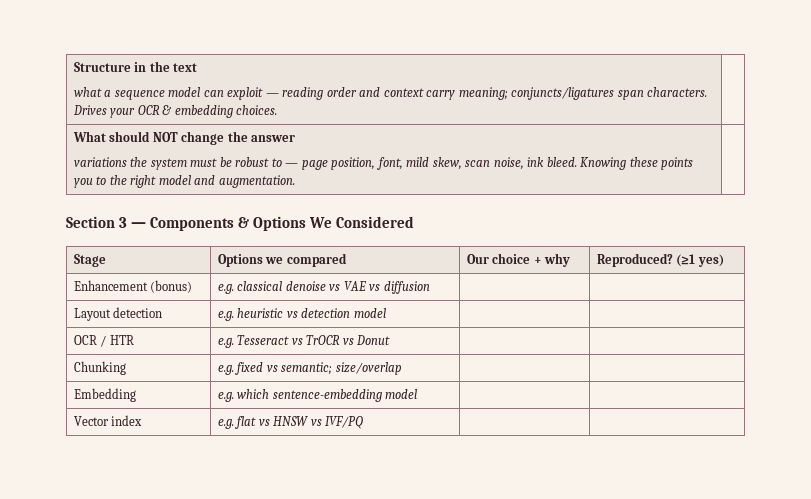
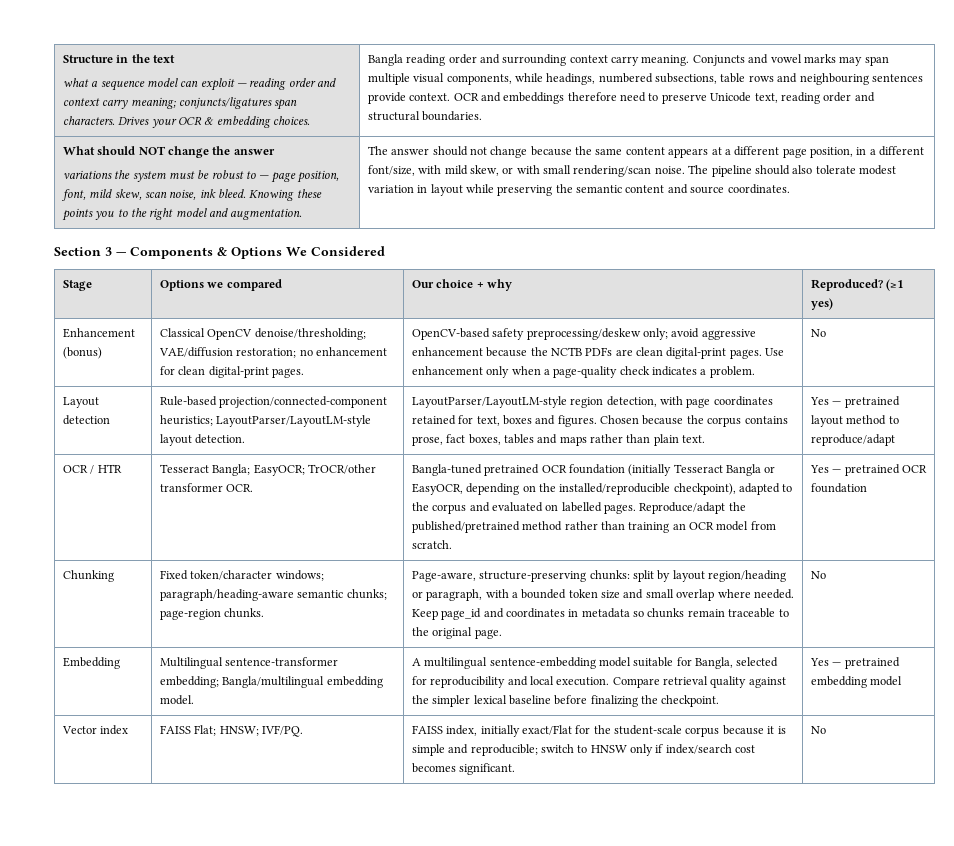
+ Bangla reading order and surrounding context carry meaning. Conjuncts and vowel marks may span multiple visual components, while headings, numbered subsections, table rows and neighbouring sentences provide context. OCR and embeddings therefore need to preserve Unicode text, reading order and structural boundaries.
+ The answer should not change because the same content appears at a different page position, in a different font/size, with mild skew, or with small rendering/scan noise. The pipeline should also tolerate modest variation in layout while preserving the semantic content and source coordinates.
- Enhancement (bonus) | e.g. classical denoise vs VAE vs diffusion | |
- Layout detection | e.g. heuristic vs detection model | |
- OCR / HTR | e.g. Tesseract vs TrOCR vs Donut | |
- Chunking | e.g. fixed vs semantic; size/overlap | |
- Embedding | e.g. which sentence-embedding model | |
- Vector index | e.g. flat vs HNSW vs IVF/PQ | |
+ Enhancement (bonus) | Classical OpenCV denoise/thresholding; VAE/diffusion restoration; no enhancement for clean digital-print pages. | OpenCV-based safety preprocessing/deskew only; avoid aggressive enhancement because the NCTB PDFs are clean digital-print pages. Use enhancement only when a page-quality check indicates a problem. | No
+ Layout detection | Rule-based projection/connected-component heuristics; LayoutParser/LayoutLM-style layout detection. | LayoutParser/LayoutLM-style region detection, with page coordinates retained for text, boxes and figures. Chosen because the corpus contains prose, fact boxes, tables and maps rather than plain text. | Yes — pretrained layout method to reproduce/adapt
+ OCR / HTR | Tesseract Bangla; EasyOCR; TrOCR/other transformer OCR. | Bangla-tuned pretrained OCR foundation (initially Tesseract Bangla or EasyOCR, depending on the installed/reproducible checkpoint), adapted to the corpus and evaluated on labelled pages. Reproduce/adapt the published/pretrained method rather than training an OCR model from scratch. | Yes — pretrained OCR foundation
+ Chunking | Fixed token/character windows; paragraph/heading-aware semantic chunks; page-region chunks. | Page-aware, structure-preserving chunks: split by layout region/heading or paragraph, with a bounded token size and small overlap where needed. Keep page_id and coordinates in metadata so chunks remain traceable to the original page. | No
+ Embedding | Multilingual sentence-transformer embedding; Bangla/multilingual embedding model. | A multilingual sentence-embedding model suitable for Bangla, selected for reproducibility and local execution. Compare retrieval quality against the simpler lexical baseline before finalizing the checkpoint. | Yes — pretrained embedding model
+ Vector index | FAISS Flat; HNSW; IVF/PQ. | FAISS index, initially exact/Flat for the student-scale corpus because it is simple and reproducible; switch to HNSW only if index/search cost becomes significant. | No

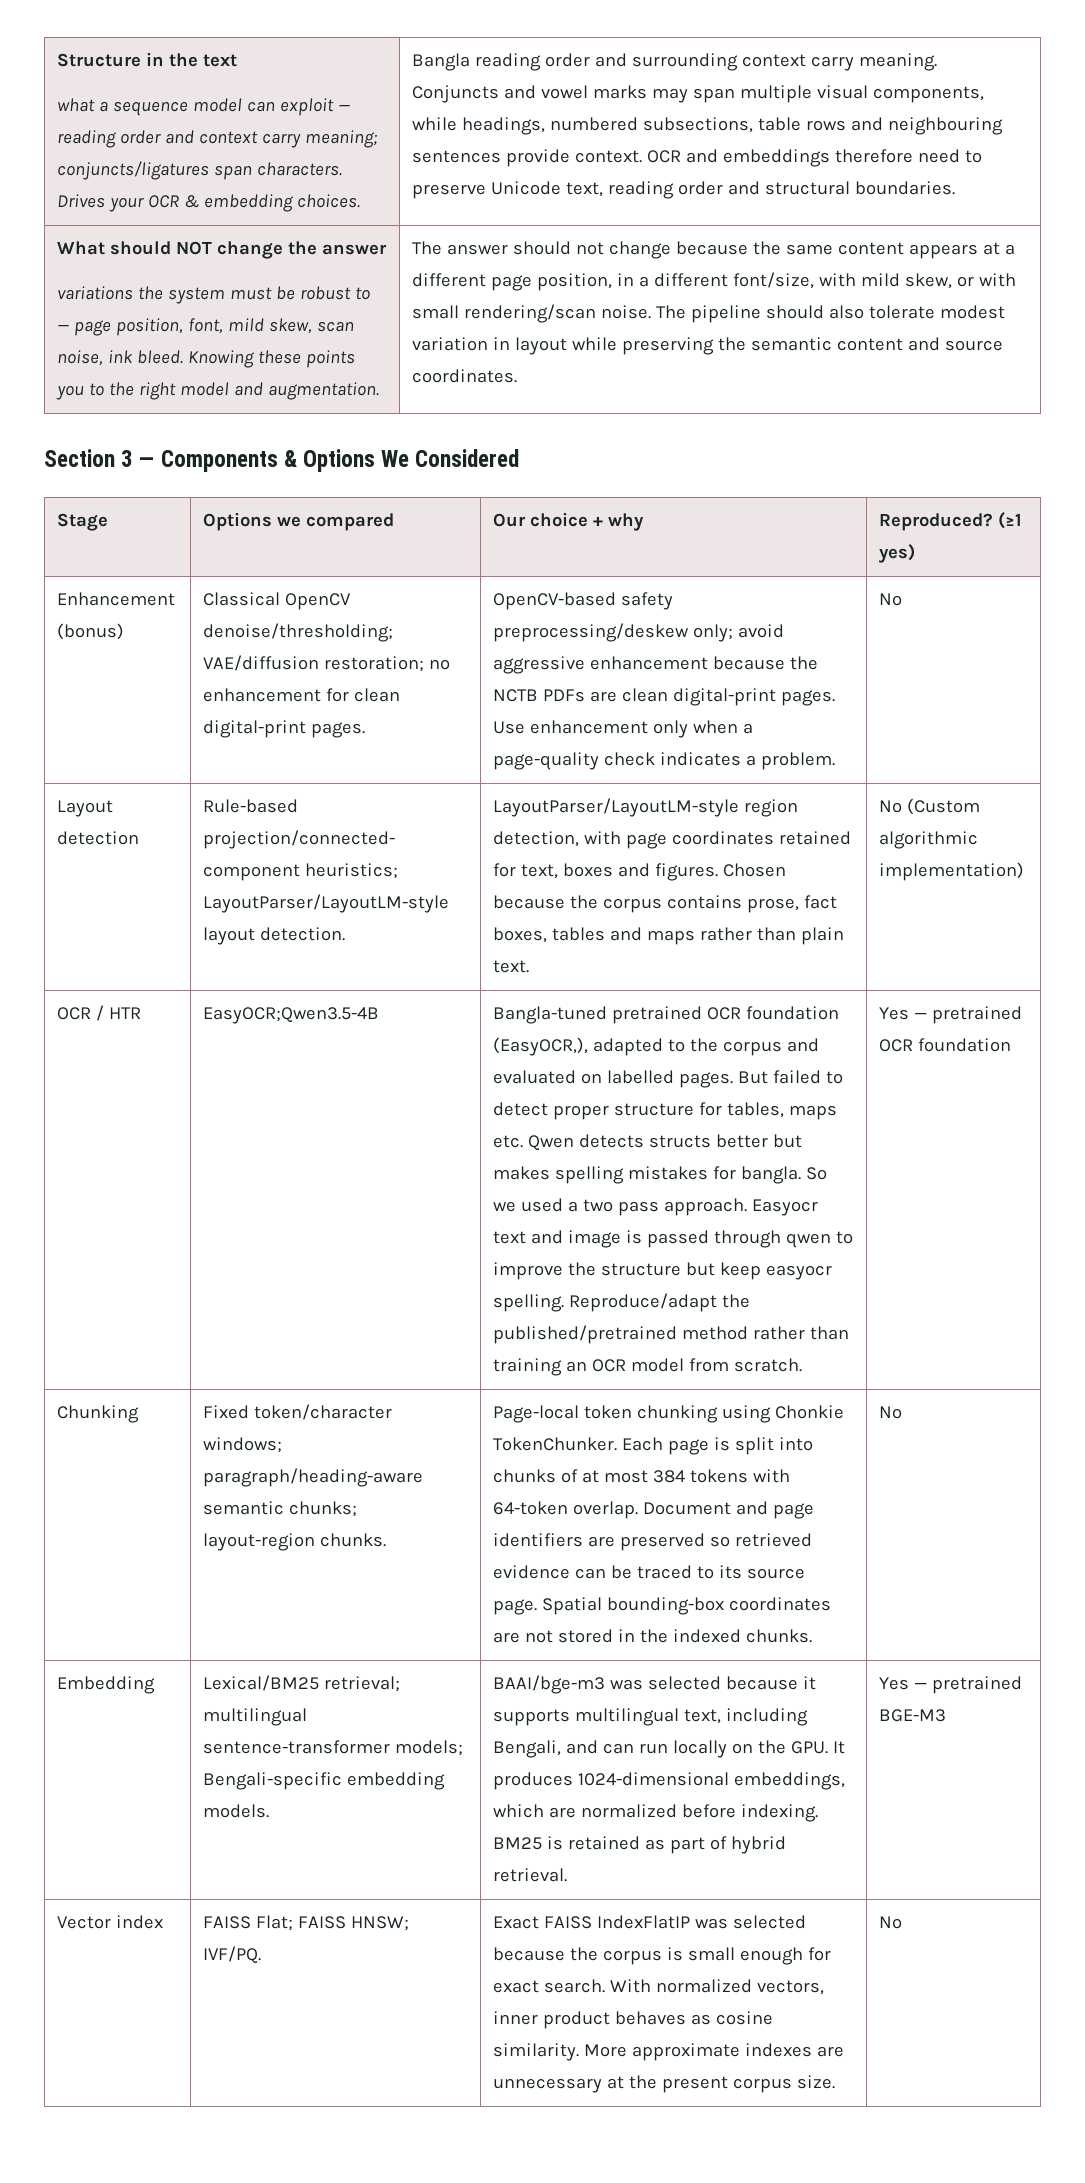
- Yes — pretrained layout method to reproduce/adapt
- OCR / HTR | Tesseract Bangla; EasyOCR; TrOCR/other transformer OCR. | Bangla-tuned pretrained OCR foundation (initially Tesseract Bangla or EasyOCR, depending on the installed/reproducible checkpoint), adapted to the corpus and evaluated on labelled pages.
+ No (Custom algorithmic implementation)
+ OCR / HTR | EasyOCR;Qwen3.5-4B | Bangla-tuned pretrained OCR foundation (EasyOCR,), adapted to the corpus and evaluated on labelled pages.
+ But failed to detect proper structure for tables, maps etc. Qwen detects structs better but makes spelling mistakes for bangla. So we used a two pass approach. Easyocr text and image is passed through qwen to improve the structure but keep easyocr spelling.
- Fixed token/character windows; paragraph/heading-aware semantic chunks; page-region chunks. | Page-aware, structure-preserving chunks: split by layout region/heading or paragraph, with a bounded token size and small overlap where needed. Keep page_id and coordinates in metadata so chunks remain traceable to the original page. | No
- Embedding | Multilingual sentence-transformer embedding; Bangla/multilingual embedding model. | A multilingual sentence-embedding model suitable for Bangla, selected for reproducibility and local execution. Compare retrieval quality against the simpler lexical baseline before finalizing the checkpoint. | Yes — pretrained embedding model
+ Fixed token/character windows; paragraph/heading-aware semantic chunks; layout-region chunks. | Page-local token chunking using Chonkie TokenChunker. Each page is split into chunks of at most 384 tokens with 64-token overlap. Document and page identifiers are preserved so retrieved evidence can be traced to its source page. Spatial bounding-box coordinates are not stored in the indexed chunks. | No
+ Embedding | Lexical/BM25 retrieval; multilingual sentence-transformer models; Bengali-specific embedding models. | BAAI/bge-m3 was selected because it supports multilingual text, including Bengali, and can run locally on the GPU. It produces 1024-dimensional embeddings, which are normalized before indexing. BM25 is retained as part of hybrid retrieval. | Yes — pretrained BGE-M3
- FAISS Flat; HNSW; IVF/PQ.
+ FAISS Flat; FAISS HNSW; IVF/PQ.
- FAISS index, initially exact/Flat for the student-scale corpus because it is simple and reproducible; switch to HNSW only if index/search cost becomes significant.
+ Exact FAISS IndexFlatIP was selected because the corpus is small enough for exact search. With normalized vectors, inner product behaves as cosine similarity. More approximate indexes are unnecessary at the present corpus size.

